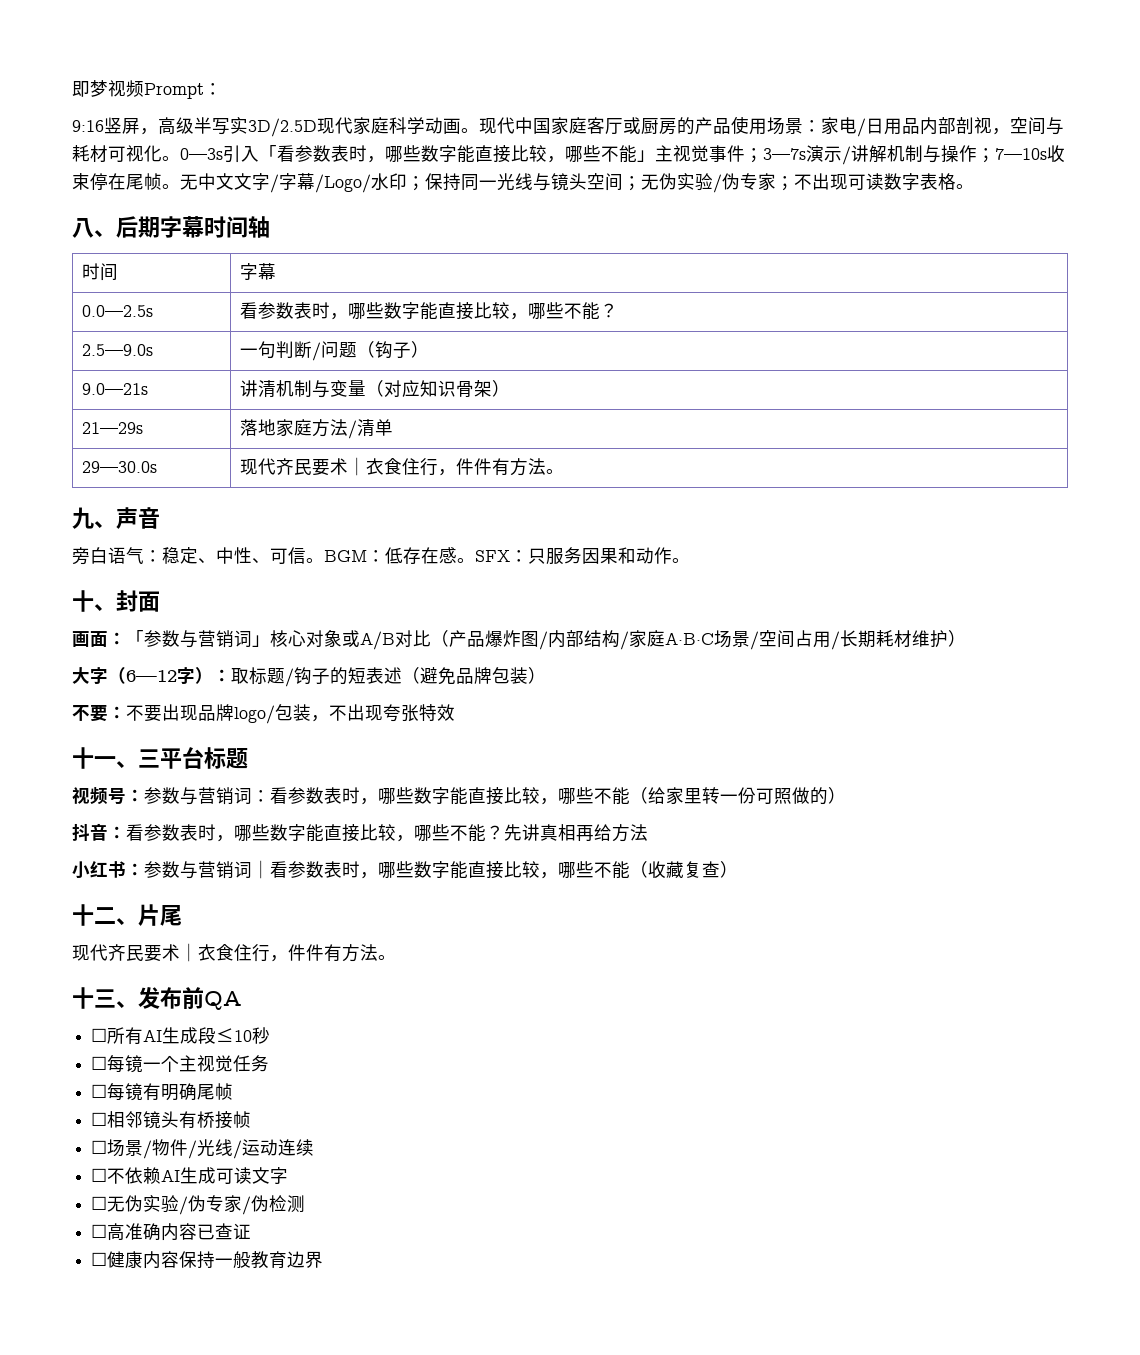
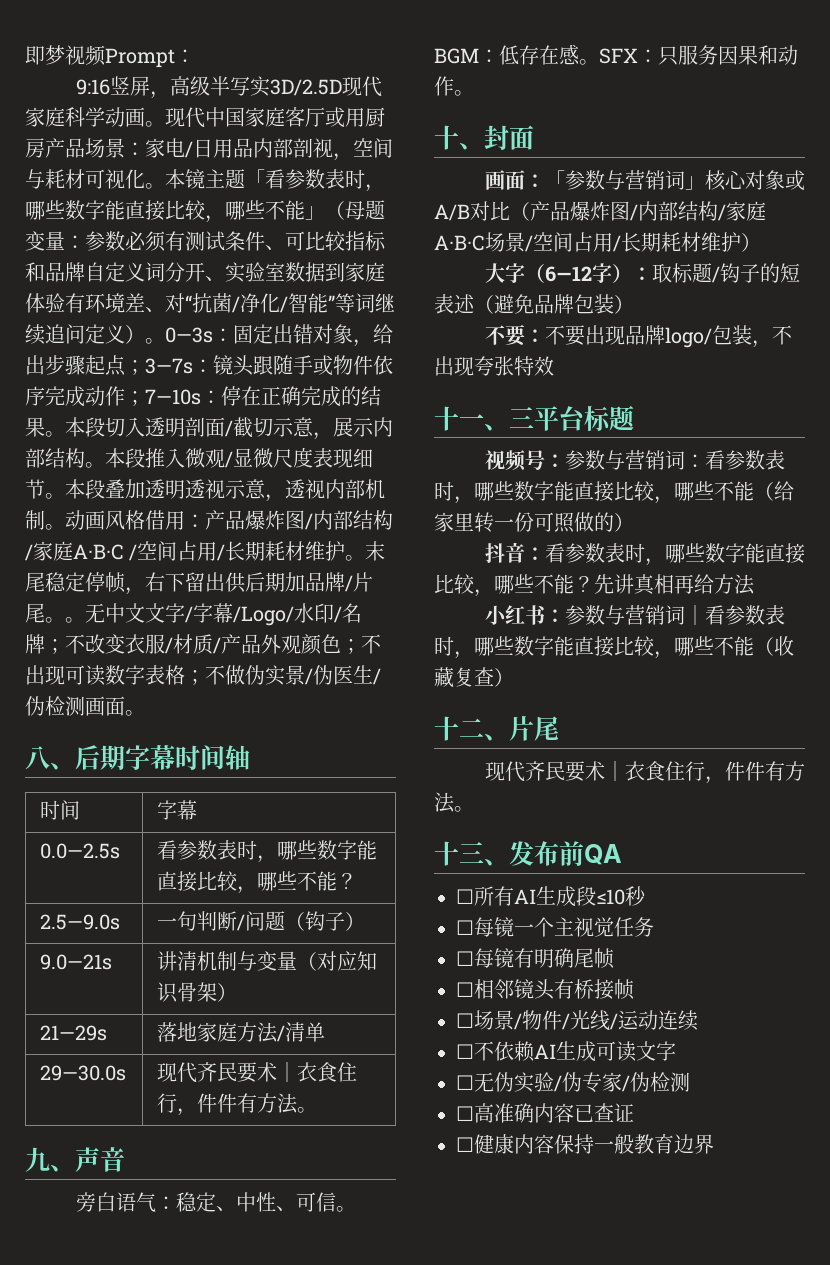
- 现代中国家庭客厅或厨房的产品使用场景：家电/日用品内部剖视，空间与耗材可视化。
+ 现代中国家庭客厅或用厨房产品场景：家电/日用品内部剖视，空间与耗材可视化。
- 0—3s引入「看参数表时，哪些数字能直接比较，哪些不能」主视觉事件；3—7s演示/讲解机制与操作；7—10s收束停在尾帧。
+ 本镜主题「看参数表时，哪些数字能直接比较，哪些不能」（母题变量：参数必须有测试条件、可比较指标和品牌自定义词分开、实验室数据到家庭体验有环境差、对“抗菌/净化/智能”等词继续追问定义）。0—3s：固定出错对象，给出步骤起点；3—7s：镜头跟随手或物件依序完成动作；7—10s：停在正确完成的结果。本段切入透明剖面/截切示意，展示内部结构。本段推入微观/显微尺度表现细节。本段叠加透明透视示意，透视内部机制。动画风格借用：产品爆炸图/内部结构/家庭A·B·C /空间占用/长期耗材维护。末尾稳定停帧，右下留出供后期加品牌/片尾。。
- 无中文文字/字幕/Logo/水印；保持同一光线与镜头空间；无伪实验/伪专家；不出现可读数字表格。
+ 无中文文字/字幕/Logo/水印/名牌；不改变衣服/材质/产品外观颜色；不出现可读数字表格；不做伪实景/伪医生/伪检测画面。

